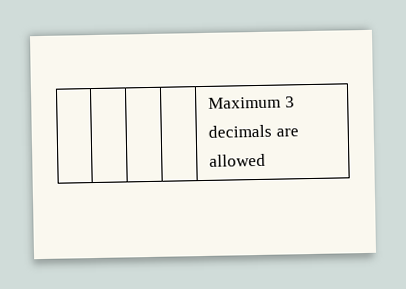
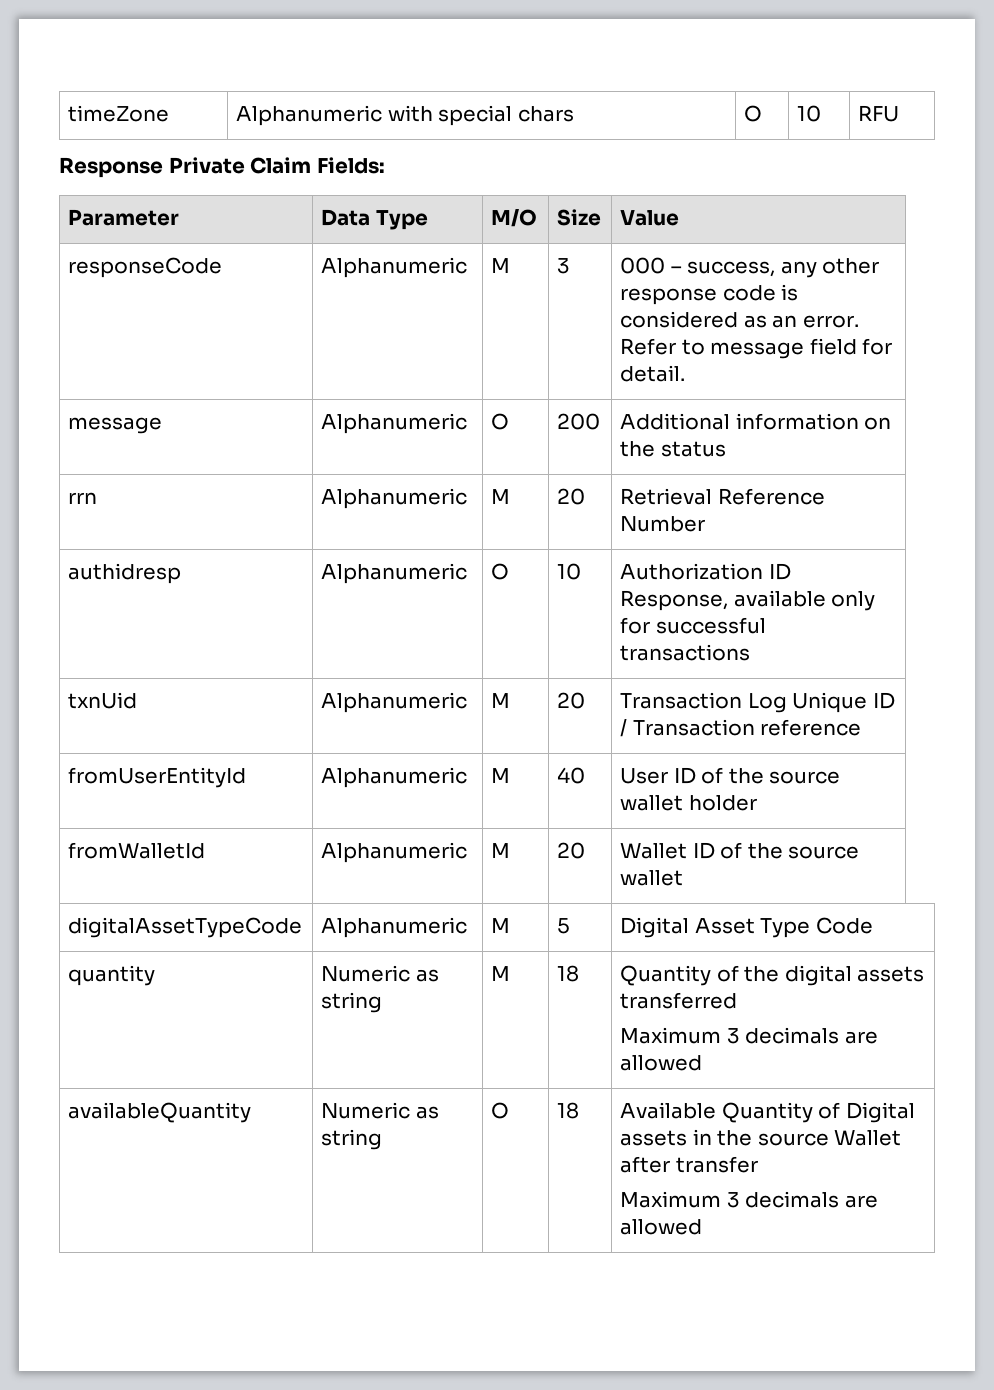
- | | | | Maximum 3 decimals are allowed
+ timeZone | Alphanumeric with special chars | O | 10 | RFU
+ Response Private Claim Fields:
+ Parameter | Data Type | M/O | Size | Value
+ responseCode | Alphanumeric | M | 3 | 000 – success, any other response code is considered as an error. Refer to message field for detail.
+ message | Alphanumeric | O | 200 | Additional information on the status
+ rrn | Alphanumeric | M | 20 | Retrieval Reference Number
+ authidresp | Alphanumeric | O | 10 | Authorization ID Response, available only for successful transactions
+ txnUid | Alphanumeric | M | 20 | Transaction Log Unique ID / Transaction reference
+ fromUserEntityId | Alphanumeric | M | 40 | User ID of the source wallet holder
+ fromWalletId | Alphanumeric | M | 20 | Wallet ID of the source wallet
+ digitalAssetTypeCode | Alphanumeric | M | 5 | Digital Asset Type Code
+ quantity | Numeric as string | M | 18 | Quantity of the digital assets transferred
+ Maximum 3 decimals are allowed
+ availableQuantity | Numeric as string | O | 18 | Available Quantity of Digital assets in the source Wallet after transfer
+ Maximum 3 decimals are allowed

